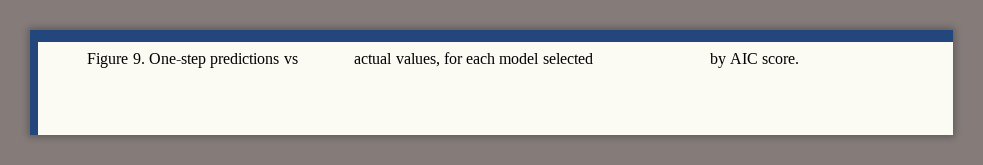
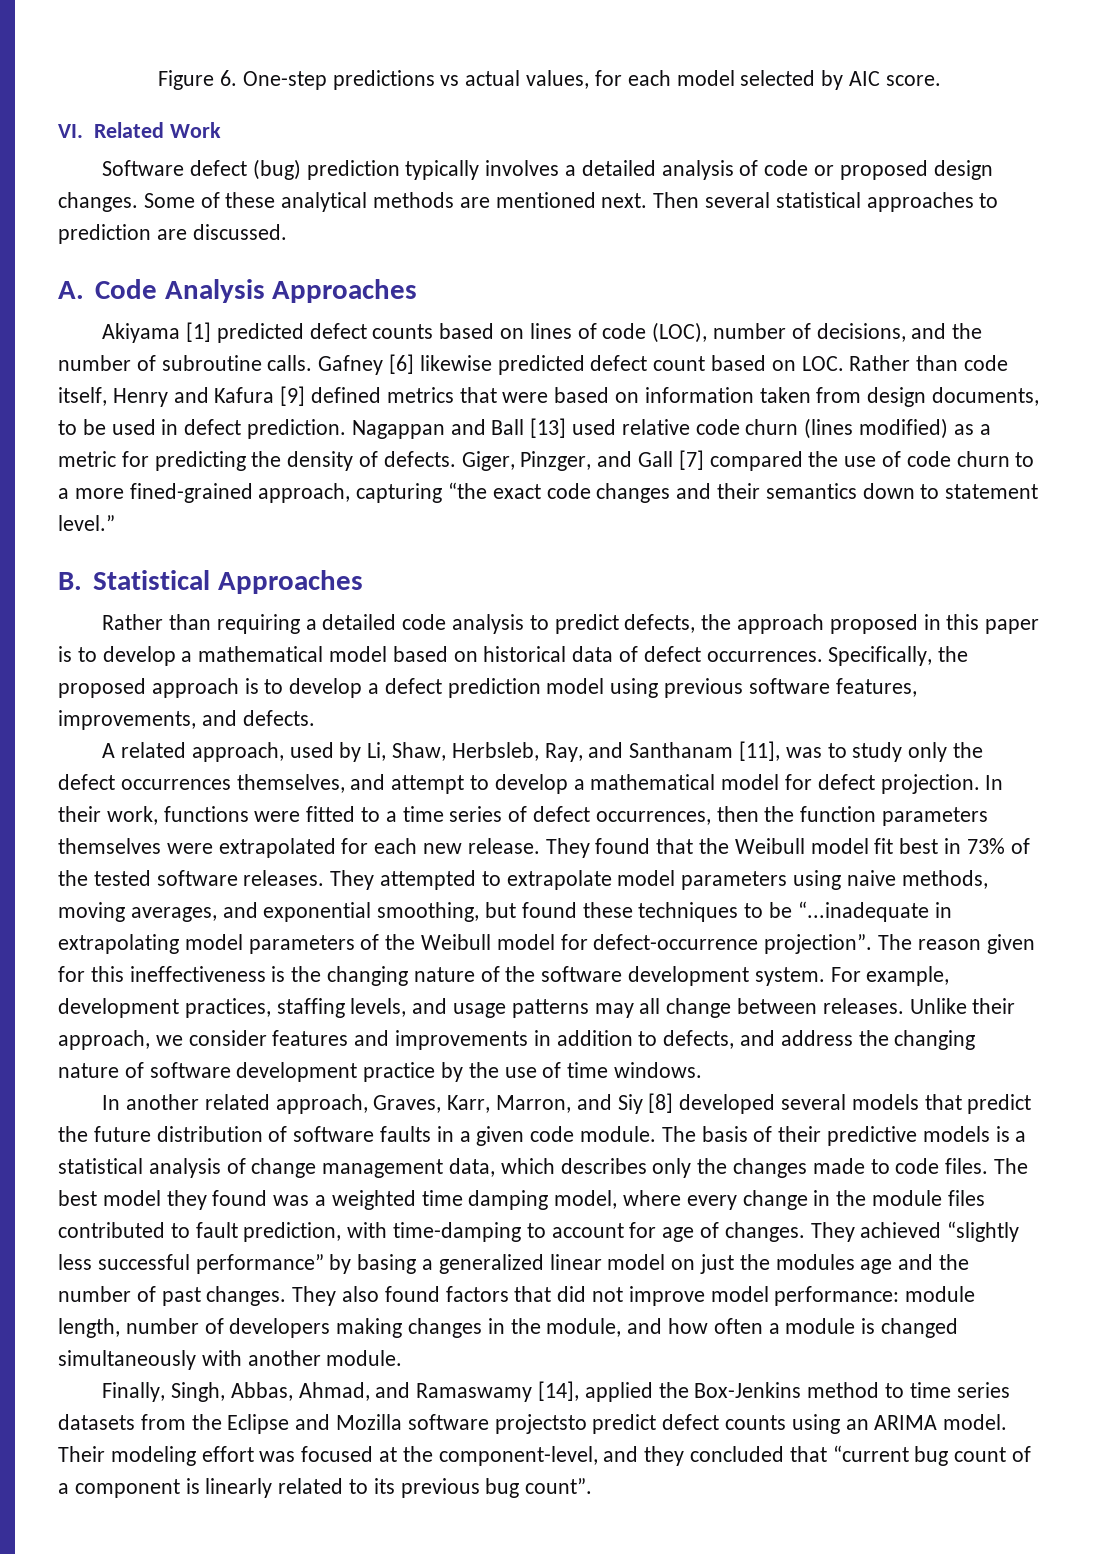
- Figure 9. One-step predictions vs actual values, for each model selected by AIC score.
+ Figure 6. One-step predictions vs actual values, for each model selected by AIC score.
+ VI. Related Work
+ Software defect (bug) prediction typically involves a detailed analysis of code or proposed design changes. Some of these analytical methods are mentioned next. Then several statistical approaches to prediction are discussed.
+ A. Code Analysis Approaches
+ Akiyama [1] predicted defect counts based on lines of code (LOC), number of decisions, and the number of subroutine calls. Gafney [6] likewise predicted defect count based on LOC. Rather than code itself, Henry and Kafura [9] defined metrics that were based on information taken from design documents, to be used in defect prediction. Nagappan and Ball [13] used relative code churn (lines modified) as a metric for predicting the density of defects. Giger, Pinzger, and Gall [7] compared the use of code churn to a more fined-grained approach, capturing “the exact code changes and their semantics down to statement level.”
+ B. Statistical Approaches
+ Rather than requiring a detailed code analysis to predict defects, the approach proposed in this paper is to develop a mathematical model based on historical data of defect occurrences. Specifically, the proposed approach is to develop a defect prediction model using previous software features, improvements, and defects.
+ A related approach, used by Li, Shaw, Herbsleb, Ray, and Santhanam [11], was to study only the defect occurrences themselves, and attempt to develop a mathematical model for defect projection. In their work, functions were fitted to a time series of defect occurrences, then the function parameters themselves were extrapolated for each new release. They found that the Weibull model fit best in 73% of the tested software releases. They attempted to extrapolate model parameters using naive methods, moving averages, and exponential smoothing, but found these techniques to be “...inadequate in extrapolating model parameters of the Weibull model for defect-occurrence projection”. The reason given for this ineffectiveness is the changing nature of the software development system. For example, development practices, staffing levels, and usage patterns may all change between releases. Unlike their approach, we consider features and improvements in addition to defects, and address the changing nature of software development practice by the use of time windows.
+ In another related approach, Graves, Karr, Marron, and Siy [8] developed several models that predict the future distribution of software faults in a given code module. The basis of their predictive models is a statistical analysis of change management data, which describes only the changes made to code files. The best model they found was a weighted time damping model, where every change in the module files contributed to fault prediction, with time-damping to account for age of changes. They achieved “slightly less successful performance” by basing a generalized linear model on just the modules age and the number of past changes. They also found factors that did not improve model performance: module length, number of developers making changes in the module, and how often a module is changed simultaneously with another module.
+ Finally, Singh, Abbas, Ahmad, and Ramaswamy [14], applied the Box-Jenkins method to time series datasets from the Eclipse and Mozilla software projectsto predict defect counts using an ARIMA model. Their modeling effort was focused at the component-level, and they concluded that “current bug count of a component is linearly related to its previous bug count”.

